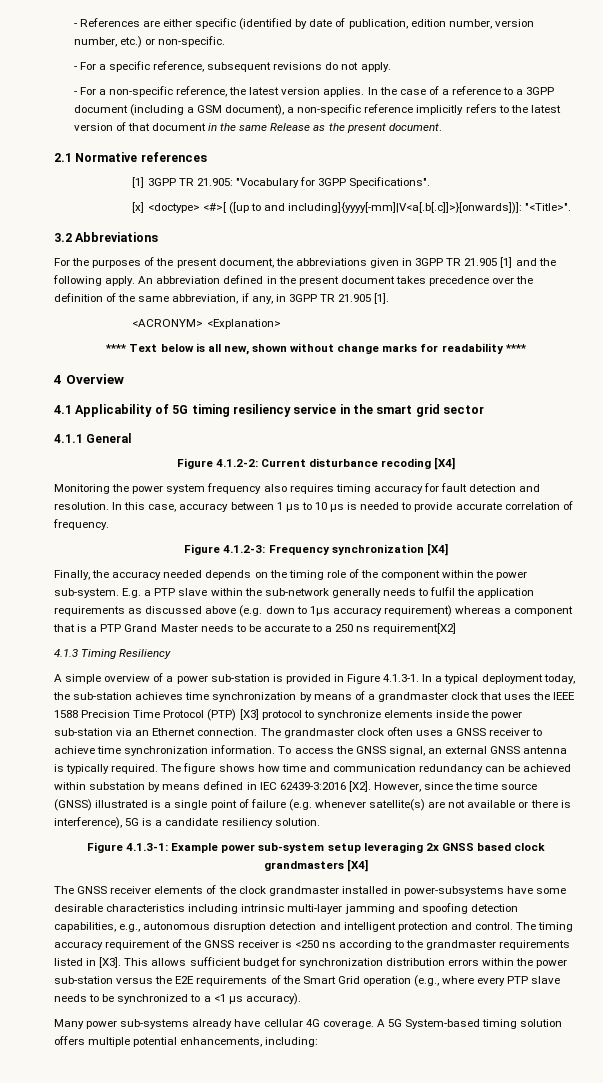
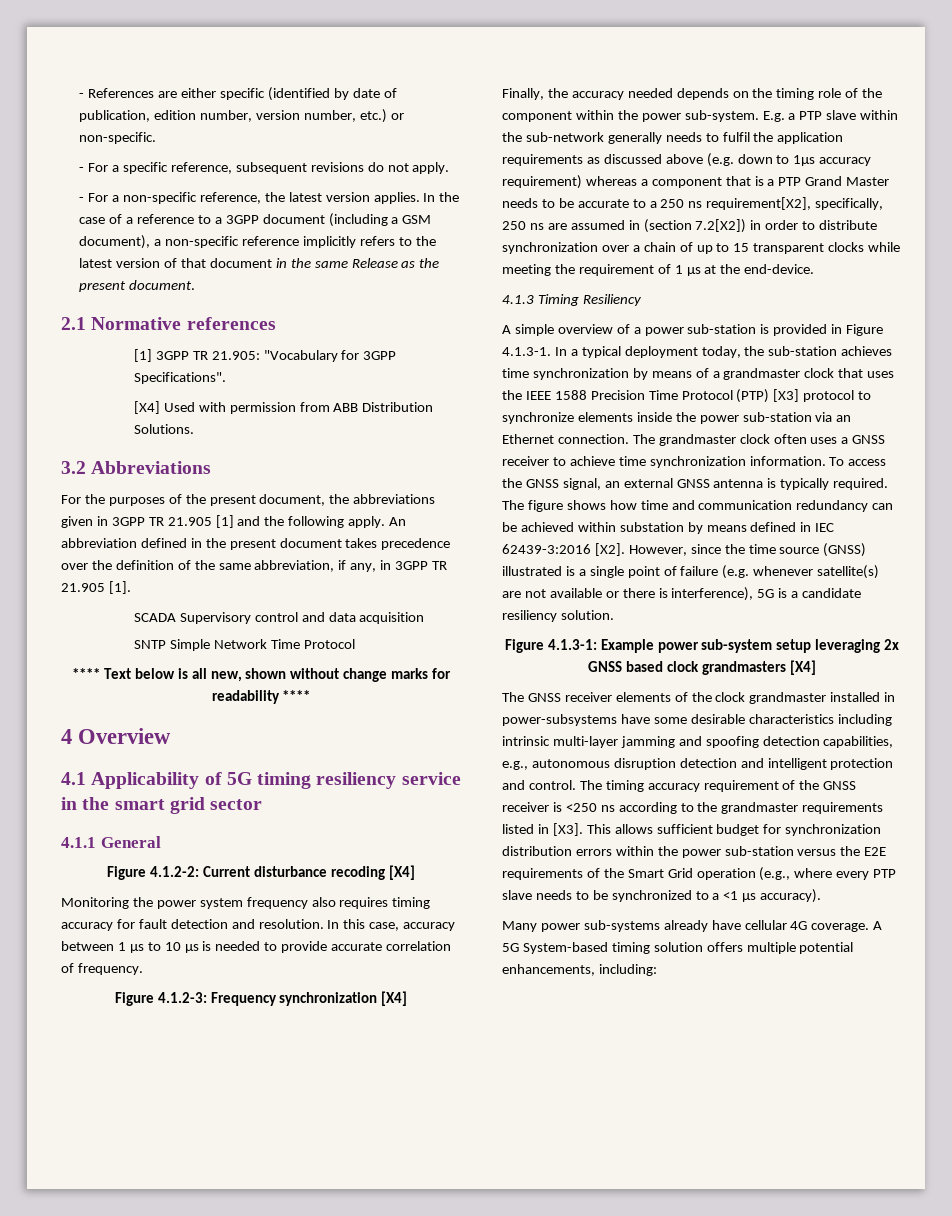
- [x] <doctype> <#>[ ([up to and including]{yyyy[-mm]|V<a[.b[.c]]>}[onwards])]: "<Title>".
+ [X4] Used with permission from ABB Distribution Solutions.
- <ACRONYM> <Explanation>
+ SCADA Supervisory control and data acquisition
+ SNTP Simple Network Time Protocol
- E.g. a PTP slave within the sub-network generally needs to fulfil the application requirements as discussed above (e.g. down to 1μs accuracy requirement) whereas a component that is a PTP Grand Master needs to be accurate to a 250 ns requirement[X2]
+ E.g. a PTP slave within the sub-network generally needs to fulfil the application requirements as discussed above (e.g. down to 1μs accuracy requirement) whereas a component that is a PTP Grand Master needs to be accurate to a 250 ns requirement[X2], specifically, 250 ns are assumed in (section 7.2[X2]) in order to distribute synchronization over a chain of up to 15 transparent clocks while meeting the requirement of 1 µs at the end-device.

